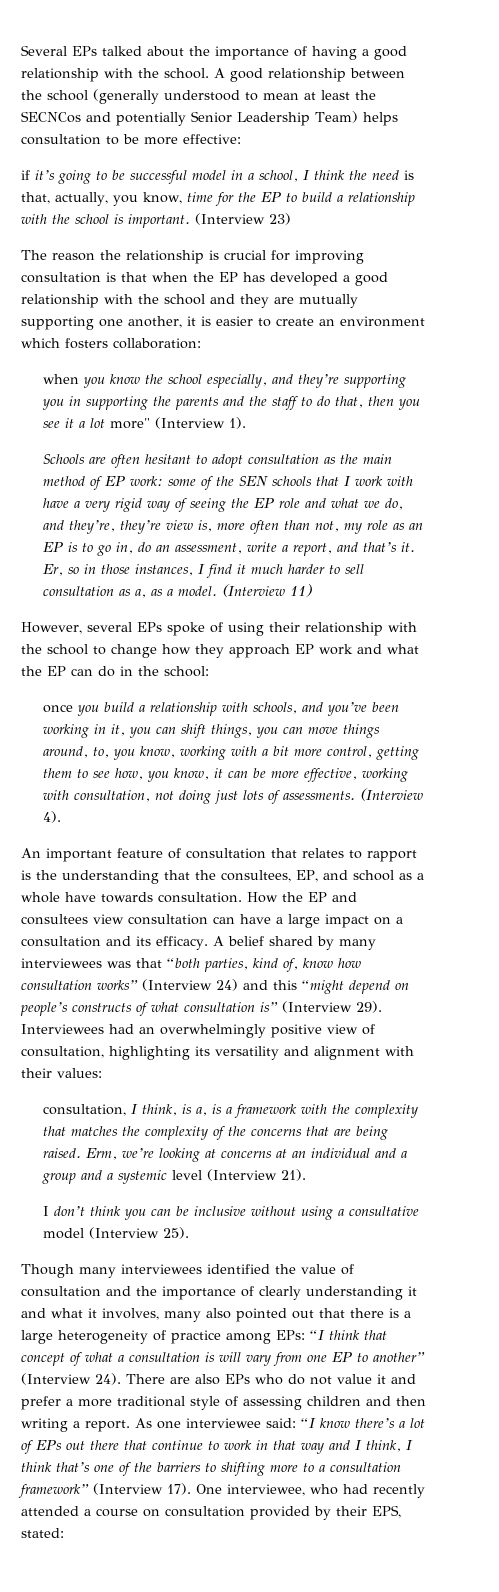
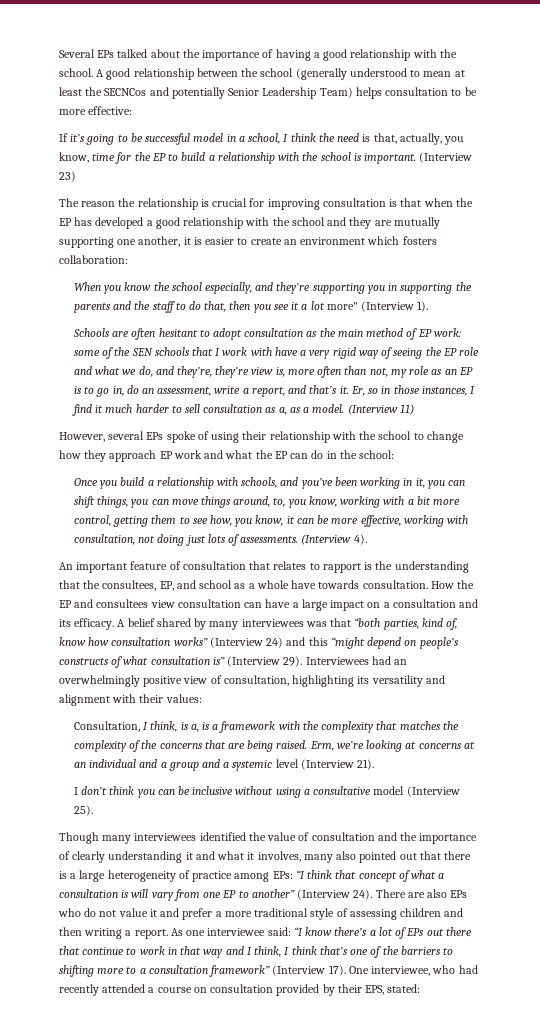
- if it’s going to be successful model in a school, I think the need is that, actually, you know, time for the EP to build a relationship with the school is important.
+ If it’s going to be successful model in a school, I think the need is that, actually, you know, time for the EP to build a relationship with the school is important.
- when you know the school especially, and they’re supporting you in supporting the parents and the staff to do that, then you see it a lot more" (Interview 1).
+ When you know the school especially, and they’re supporting you in supporting the parents and the staff to do that, then you see it a lot more" (Interview 1).
- once you build a relationship with schools, and you’ve been working in it, you can shift things, you can move things around, to, you know, working with a bit more control, getting them to see how, you know, it can be more effective, working with consultation, not doing just lots of assessments.
+ Once you build a relationship with schools, and you’ve been working in it, you can shift things, you can move things around, to, you know, working with a bit more control, getting them to see how, you know, it can be more effective, working with consultation, not doing just lots of assessments.
- consultation, I think, is a, is a framework with the complexity that matches the complexity of the concerns that are being raised.
+ Consultation, I think, is a, is a framework with the complexity that matches the complexity of the concerns that are being raised.

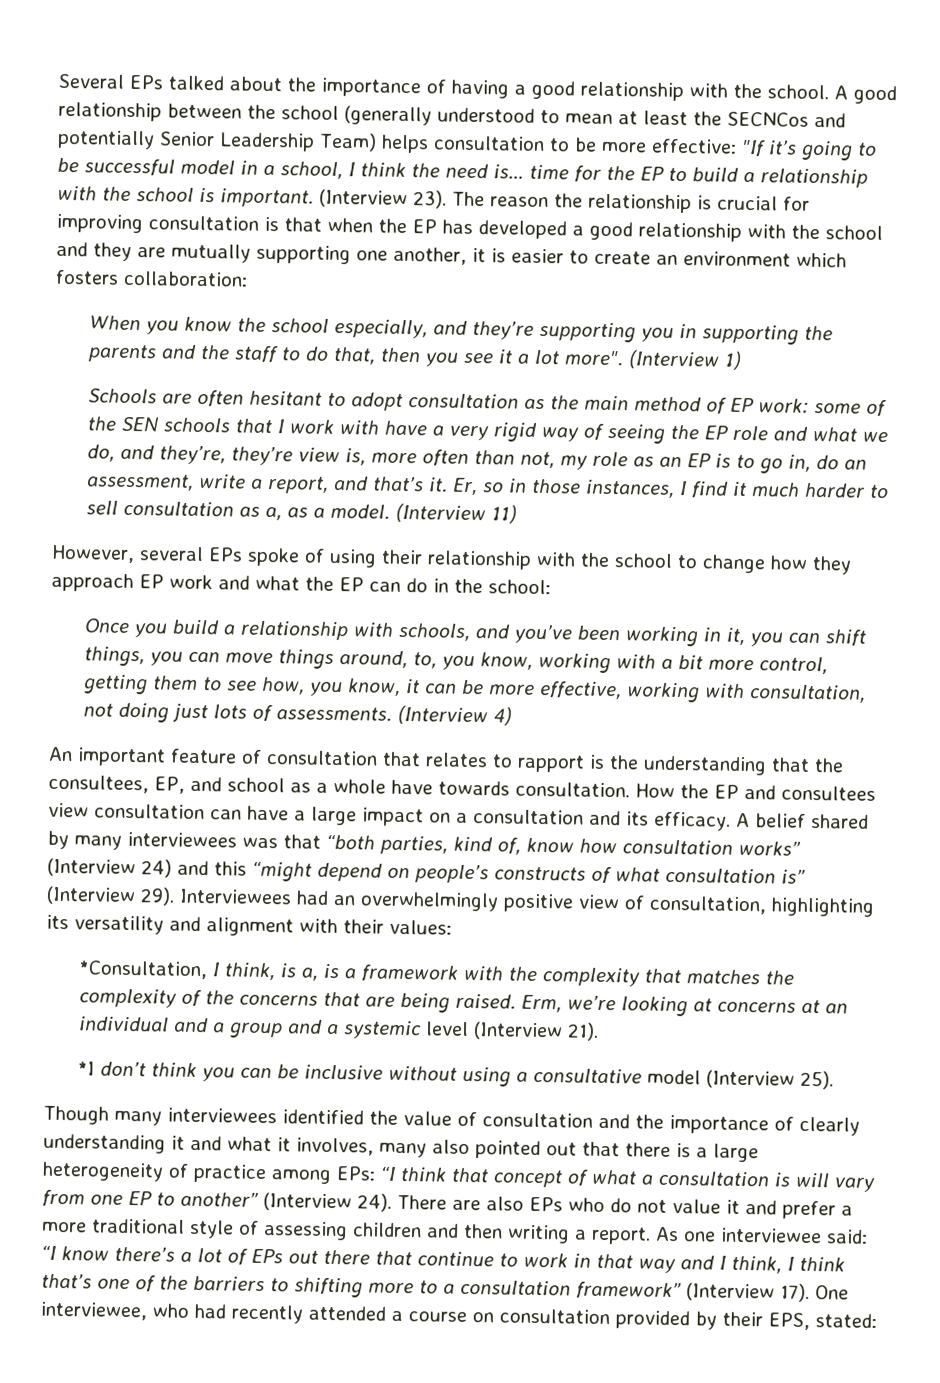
- A good relationship between the school (generally understood to mean at least the SECNCos and potentially Senior Leadership Team) helps consultation to be more effective:
- If it’s going to be successful model in a school, I think the need is that, actually, you know, time for the EP to build a relationship with the school is important.
+ A good relationship between the school (generally understood to mean at least the SECNCos and potentially Senior Leadership Team) helps consultation to be more effective: "If it’s going to be successful model in a school, I think the need is… time for the EP to build a relationship with the school is important.
- (Interview 23)
- The reason the relationship is crucial for improving consultation is that when the EP has developed a good relationship with the school and they are mutually supporting one another, it is easier to create an environment which fosters collaboration:
+ (Interview 23). The reason the relationship is crucial for improving consultation is that when the EP has developed a good relationship with the school and they are mutually supporting one another, it is easier to create an environment which fosters collaboration:
- When you know the school especially, and they’re supporting you in supporting the parents and the staff to do that, then you see it a lot more" (Interview 1).
+ When you know the school especially, and they’re supporting you in supporting the parents and the staff to do that, then you see it a lot more". (Interview 1)
- (Interview 4).
+ (Interview 4)
- Consultation, I think, is a, is a framework with the complexity that matches the complexity of the concerns that are being raised.
+ *Consultation, I think, is a, is a framework with the complexity that matches the complexity of the concerns that are being raised.
- I don’t think you can be inclusive without using a consultative model (Interview 25).
+ *I don’t think you can be inclusive without using a consultative model (Interview 25).

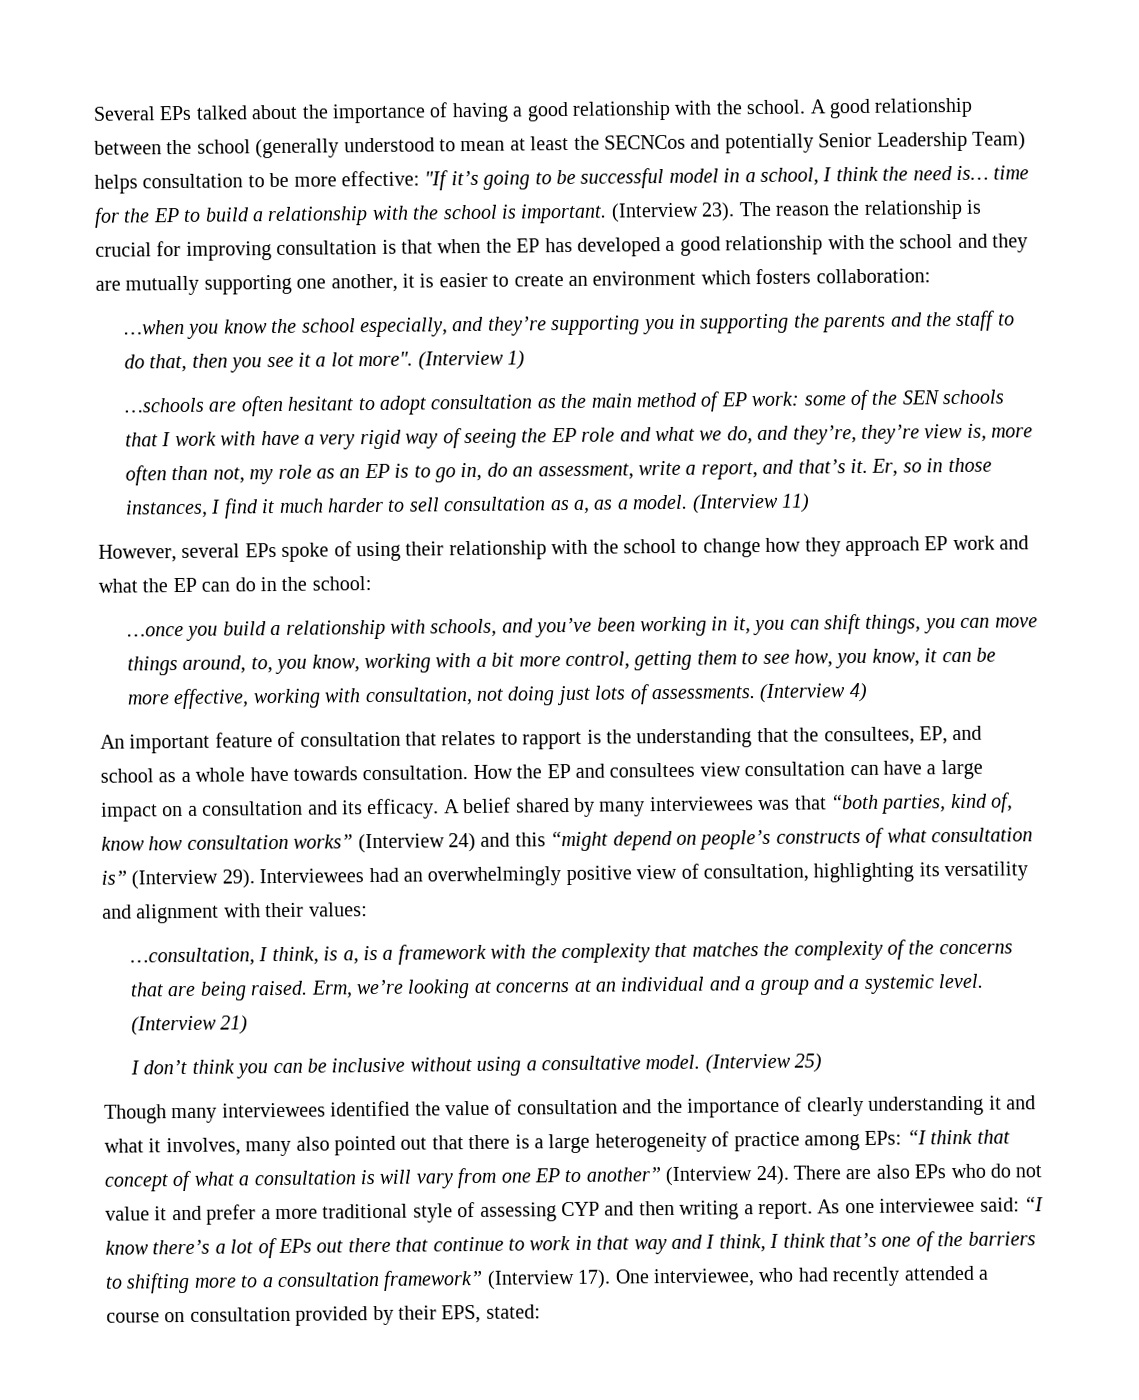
- When you know the school especially, and they’re supporting you in supporting the parents and the staff to do that, then you see it a lot more".
+ …when you know the school especially, and they’re supporting you in supporting the parents and the staff to do that, then you see it a lot more".
- Schools are often hesitant to adopt consultation as the main method of EP work:
+ …schools are often hesitant to adopt consultation as the main method of EP work:
- Once you build a relationship with schools, and you’ve been working in it, you can shift things, you can move things around, to, you know, working with a bit more control, getting them to see how, you know, it can be more effective, working with consultation, not doing just lots of assessments.
+ …once you build a relationship with schools, and you’ve been working in it, you can shift things, you can move things around, to, you know, working with a bit more control, getting them to see how, you know, it can be more effective, working with consultation, not doing just lots of assessments.
- *Consultation, I think, is a, is a framework with the complexity that matches the complexity of the concerns that are being raised.
+ …consultation, I think, is a, is a framework with the complexity that matches the complexity of the concerns that are being raised.
- Erm, we’re looking at concerns at an individual and a group and a systemic level (Interview 21).
- *I don’t think you can be inclusive without using a consultative model (Interview 25).
+ Erm, we’re looking at concerns at an individual and a group and a systemic level. (Interview 21)
+ I don’t think you can be inclusive without using a consultative model. (Interview 25)
- There are also EPs who do not value it and prefer a more traditional style of assessing children and then writing a report.
+ There are also EPs who do not value it and prefer a more traditional style of assessing CYP and then writing a report.

